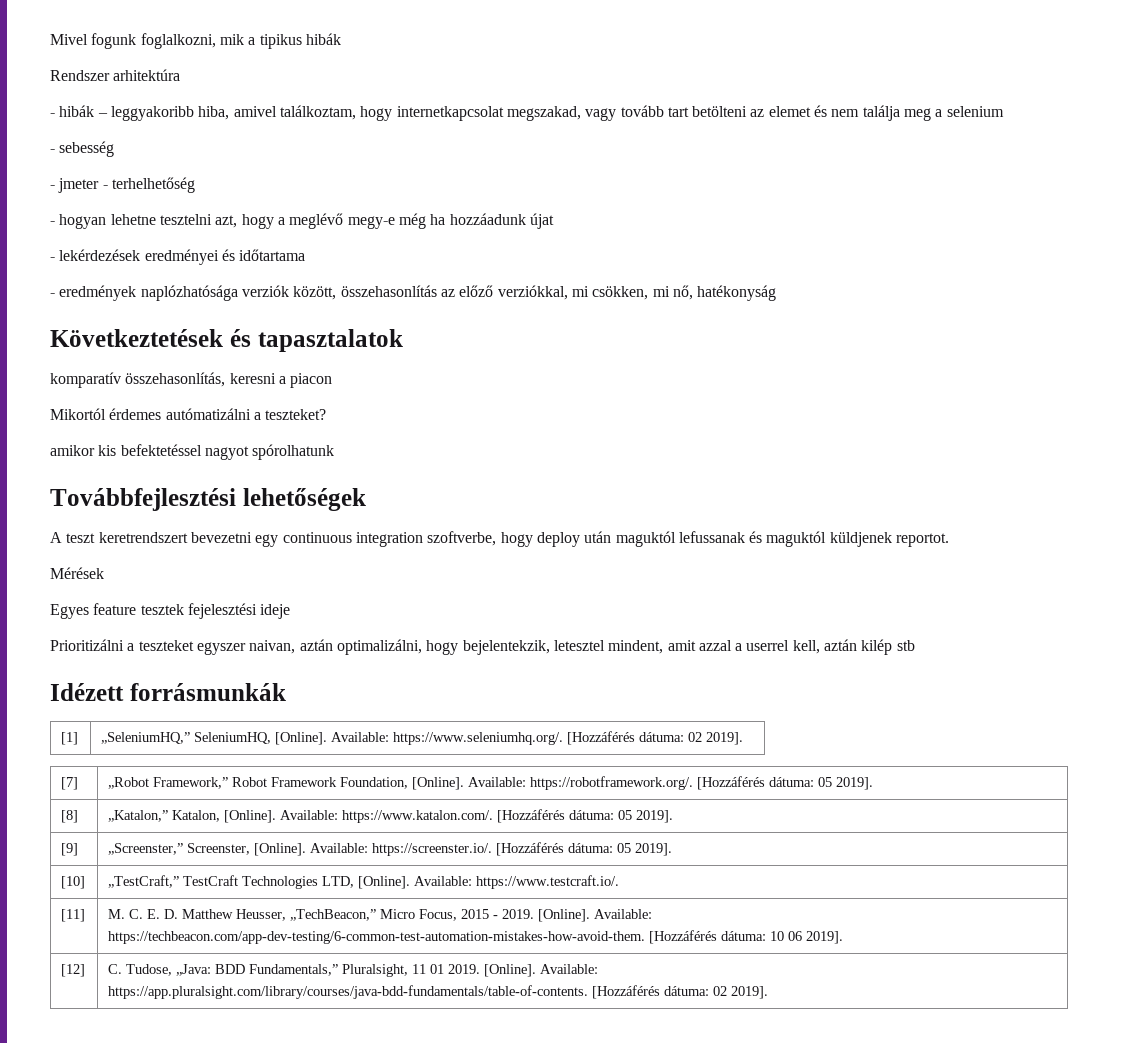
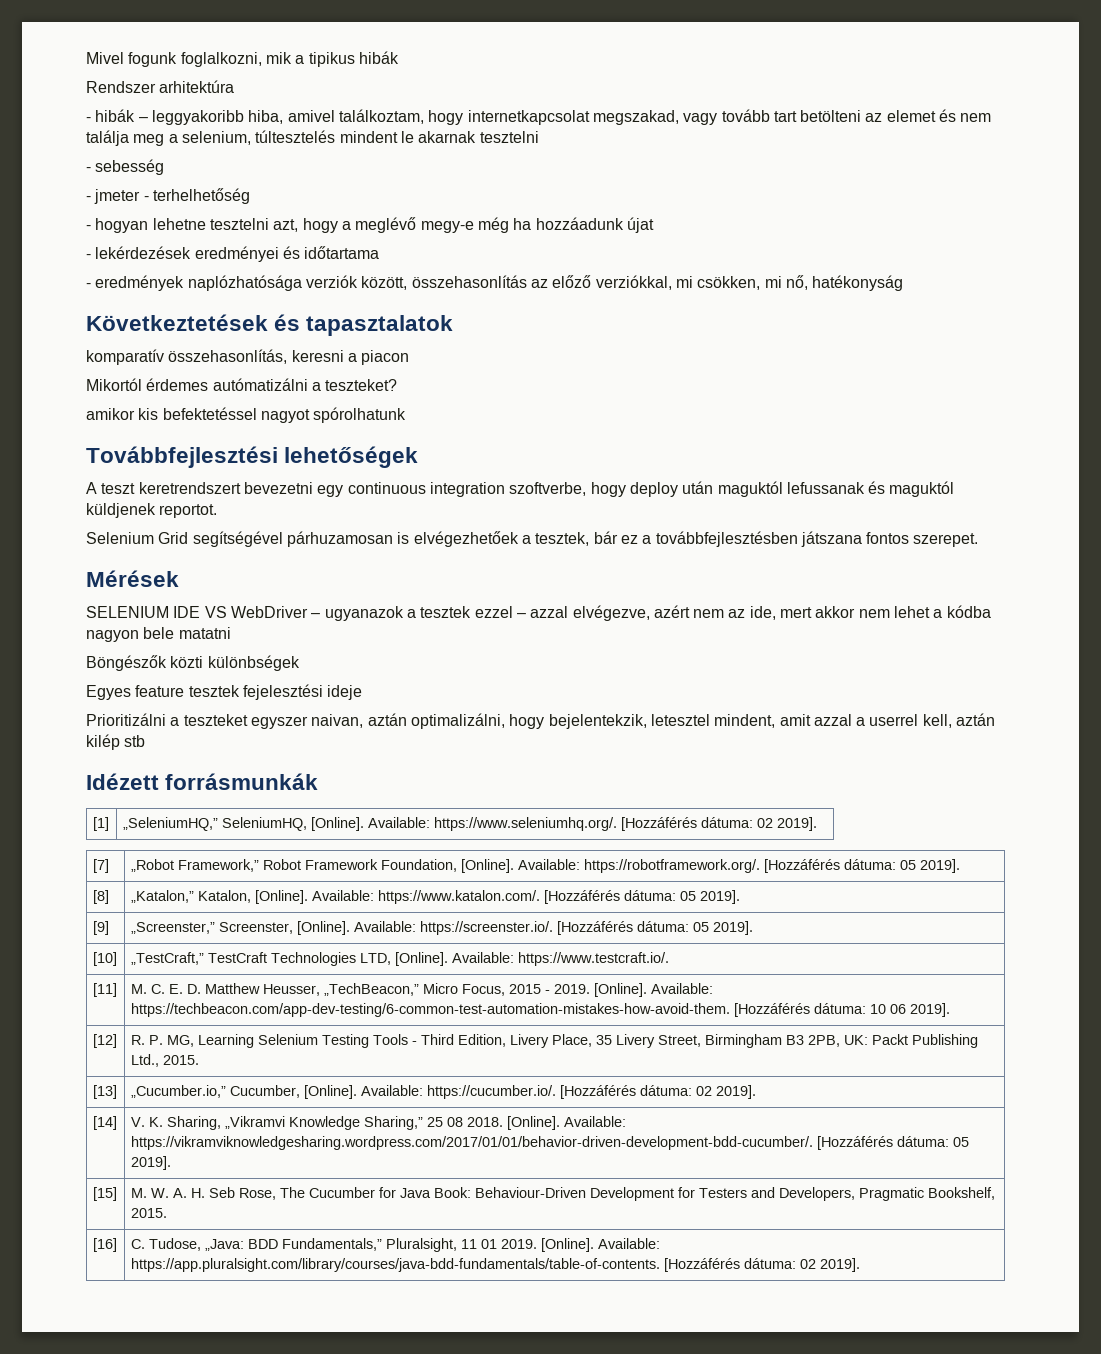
- - hibák – leggyakoribb hiba, amivel találkoztam, hogy internetkapcsolat megszakad, vagy tovább tart betölteni az elemet és nem találja meg a selenium
+ - hibák – leggyakoribb hiba, amivel találkoztam, hogy internetkapcsolat megszakad, vagy tovább tart betölteni az elemet és nem találja meg a selenium, túltesztelés mindent le akarnak tesztelni
+ Selenium Grid segítségével párhuzamosan is elvégezhetőek a tesztek, bár ez a továbbfejlesztésben játszana fontos szerepet.
  Mérések
+ SELENIUM IDE VS WebDriver – ugyanazok a tesztek ezzel – azzal elvégezve, azért nem az ide, mert akkor nem lehet a kódba nagyon bele matatni
+ Böngészők közti különbségek
- [12] | C. Tudose, „Java: BDD Fundamentals,” Pluralsight, 11 01 2019. [Online]. Available: https://app.pluralsight.com/library/courses/java-bdd-fundamentals/table-of-contents. [Hozzáférés dátuma: 02 2019].
+ [12] | R. P. MG, Learning Selenium Testing Tools - Third Edition, Livery Place, 35 Livery Street, Birmingham B3 2PB, UK: Packt Publishing Ltd., 2015.
+ [13] | „Cucumber.io,” Cucumber, [Online]. Available: https://cucumber.io/. [Hozzáférés dátuma: 02 2019].
+ [14] | V. K. Sharing, „Vikramvi Knowledge Sharing,” 25 08 2018. [Online]. Available: https://vikramviknowledgesharing.wordpress.com/2017/01/01/behavior-driven-development-bdd-cucumber/. [Hozzáférés dátuma: 05 2019].
+ [15] | M. W. A. H. Seb Rose, The Cucumber for Java Book: Behaviour-Driven Development for Testers and Developers, Pragmatic Bookshelf, 2015.
+ [16] | C. Tudose, „Java: BDD Fundamentals,” Pluralsight, 11 01 2019. [Online]. Available: https://app.pluralsight.com/library/courses/java-bdd-fundamentals/table-of-contents. [Hozzáférés dátuma: 02 2019].

